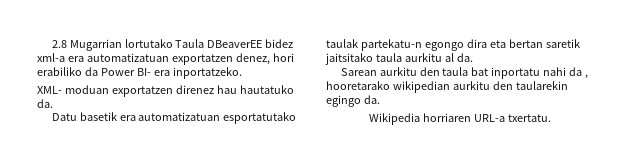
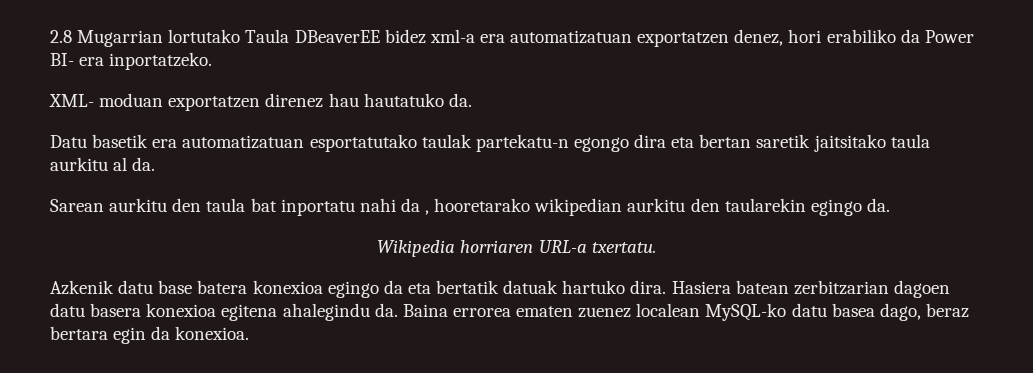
+ Azkenik datu base batera konexioa egingo da eta bertatik datuak hartuko dira. Hasiera batean zerbitzarian dagoen datu basera konexioa egitena ahalegindu da. Baina errorea ematen zuenez localean MySQL-ko datu basea dago, beraz bertara egin da konexioa.

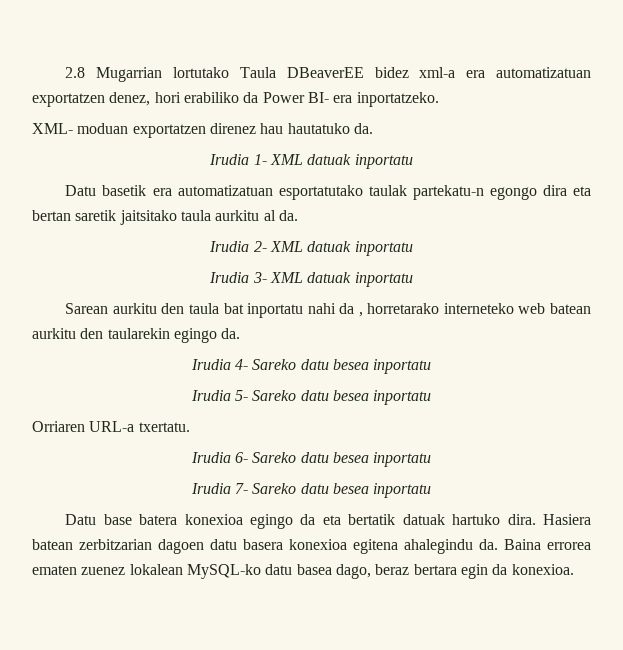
+ Irudia 1- XML datuak inportatu
+ Irudia 2- XML datuak inportatu
+ Irudia 3- XML datuak inportatu
- Sarean aurkitu den taula bat inportatu nahi da , hooretarako wikipedian aurkitu den taularekin egingo da.
+ Sarean aurkitu den taula bat inportatu nahi da , horretarako interneteko web batean aurkitu den taularekin egingo da.
- Wikipedia horriaren URL-a txertatu.
- Azkenik datu base batera konexioa egingo da eta bertatik datuak hartuko dira.
+ Irudia 4- Sareko datu besea inportatu
+ Irudia 5- Sareko datu besea inportatu
+ Orriaren URL-a txertatu.
+ Irudia 6- Sareko datu besea inportatu
+ Irudia 7- Sareko datu besea inportatu
+ Datu base batera konexioa egingo da eta bertatik datuak hartuko dira.
- Baina errorea ematen zuenez localean MySQL-ko datu basea dago, beraz bertara egin da konexioa.
+ Baina errorea ematen zuenez lokalean MySQL-ko datu basea dago, beraz bertara egin da konexioa.

